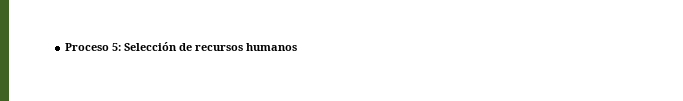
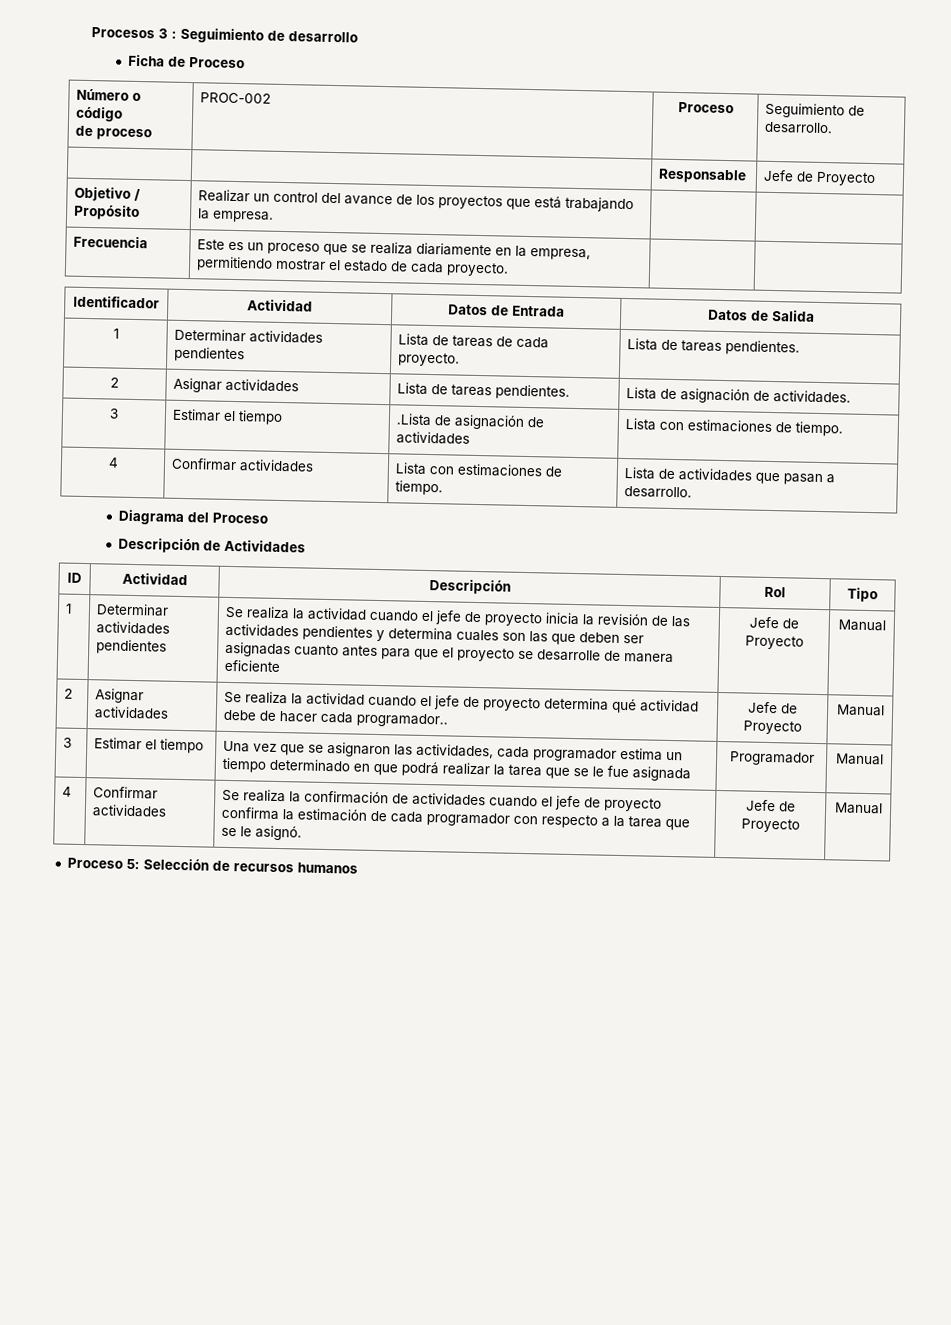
+ Procesos 3 : Seguimiento de desarrollo
+ Ficha de Proceso
+ Número o código
+ de proceso | PROC-002 | Proceso | Seguimiento de desarrollo.
+ | | Responsable | Jefe de Proyecto
+ Objetivo / Propósito | Realizar un control del avance de los proyectos que está trabajando la empresa. | |
+ Frecuencia | Este es un proceso que se realiza diariamente en la empresa, permitiendo mostrar el estado de cada proyecto. | |
+ Identificador | Actividad | Datos de Entrada | Datos de Salida
+ 1 | Determinar actividades pendientes | Lista de tareas de cada proyecto. | Lista de tareas pendientes.
+ 2 | Asignar actividades | Lista de tareas pendientes. | Lista de asignación de actividades.
+ 3 | Estimar el tiempo | .Lista de asignación de actividades | Lista con estimaciones de tiempo.
+ 4 | Confirmar actividades | Lista con estimaciones de tiempo. | Lista de actividades que pasan a desarrollo.
+ Diagrama del Proceso
+ Descripción de Actividades
+ ID | Actividad | Descripción | Rol | Tipo
+ 1 | Determinar actividades pendientes | Se realiza la actividad cuando el jefe de proyecto inicia la revisión de las actividades pendientes y determina cuales son las que deben ser asignadas cuanto antes para que el proyecto se desarrolle de manera eficiente | Jefe de Proyecto | Manual
+ 2 | Asignar actividades | Se realiza la actividad cuando el jefe de proyecto determina qué actividad debe de hacer cada programador.. | Jefe de Proyecto | Manual
+ 3 | Estimar el tiempo | Una vez que se asignaron las actividades, cada programador estima un tiempo determinado en que podrá realizar la tarea que se le fue asignada | Programador | Manual
+ 4 | Confirmar actividades | Se realiza la confirmación de actividades cuando el jefe de proyecto confirma la estimación de cada programador con respecto a la tarea que se le asignó. | Jefe de Proyecto | Manual

